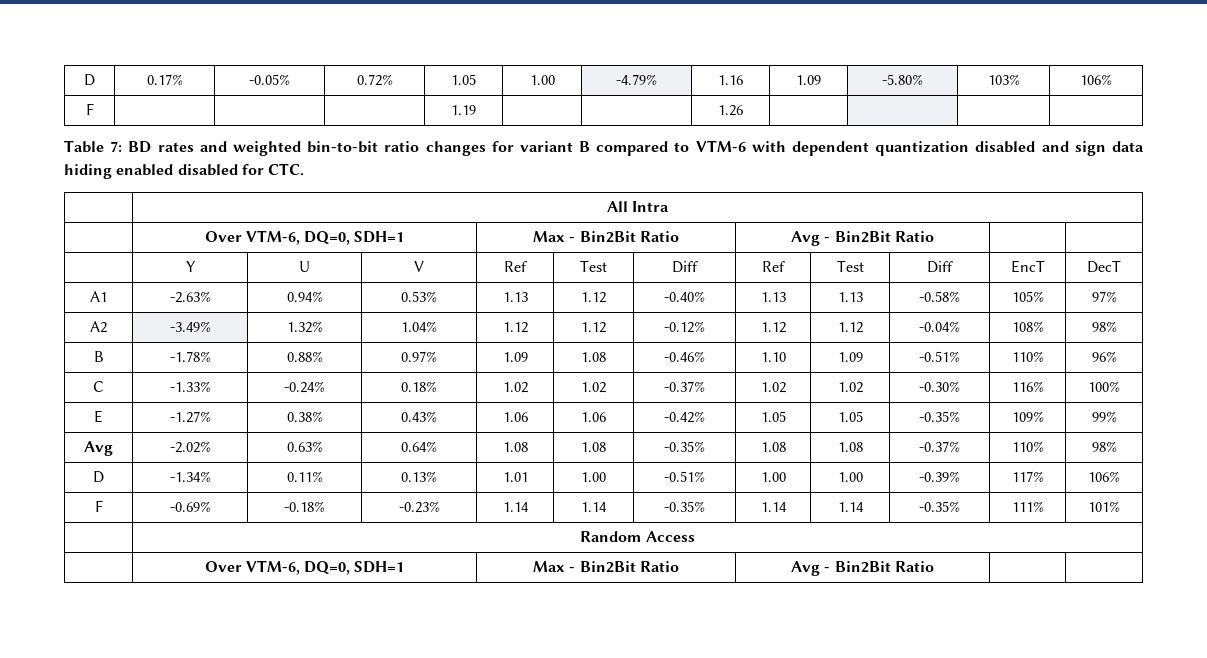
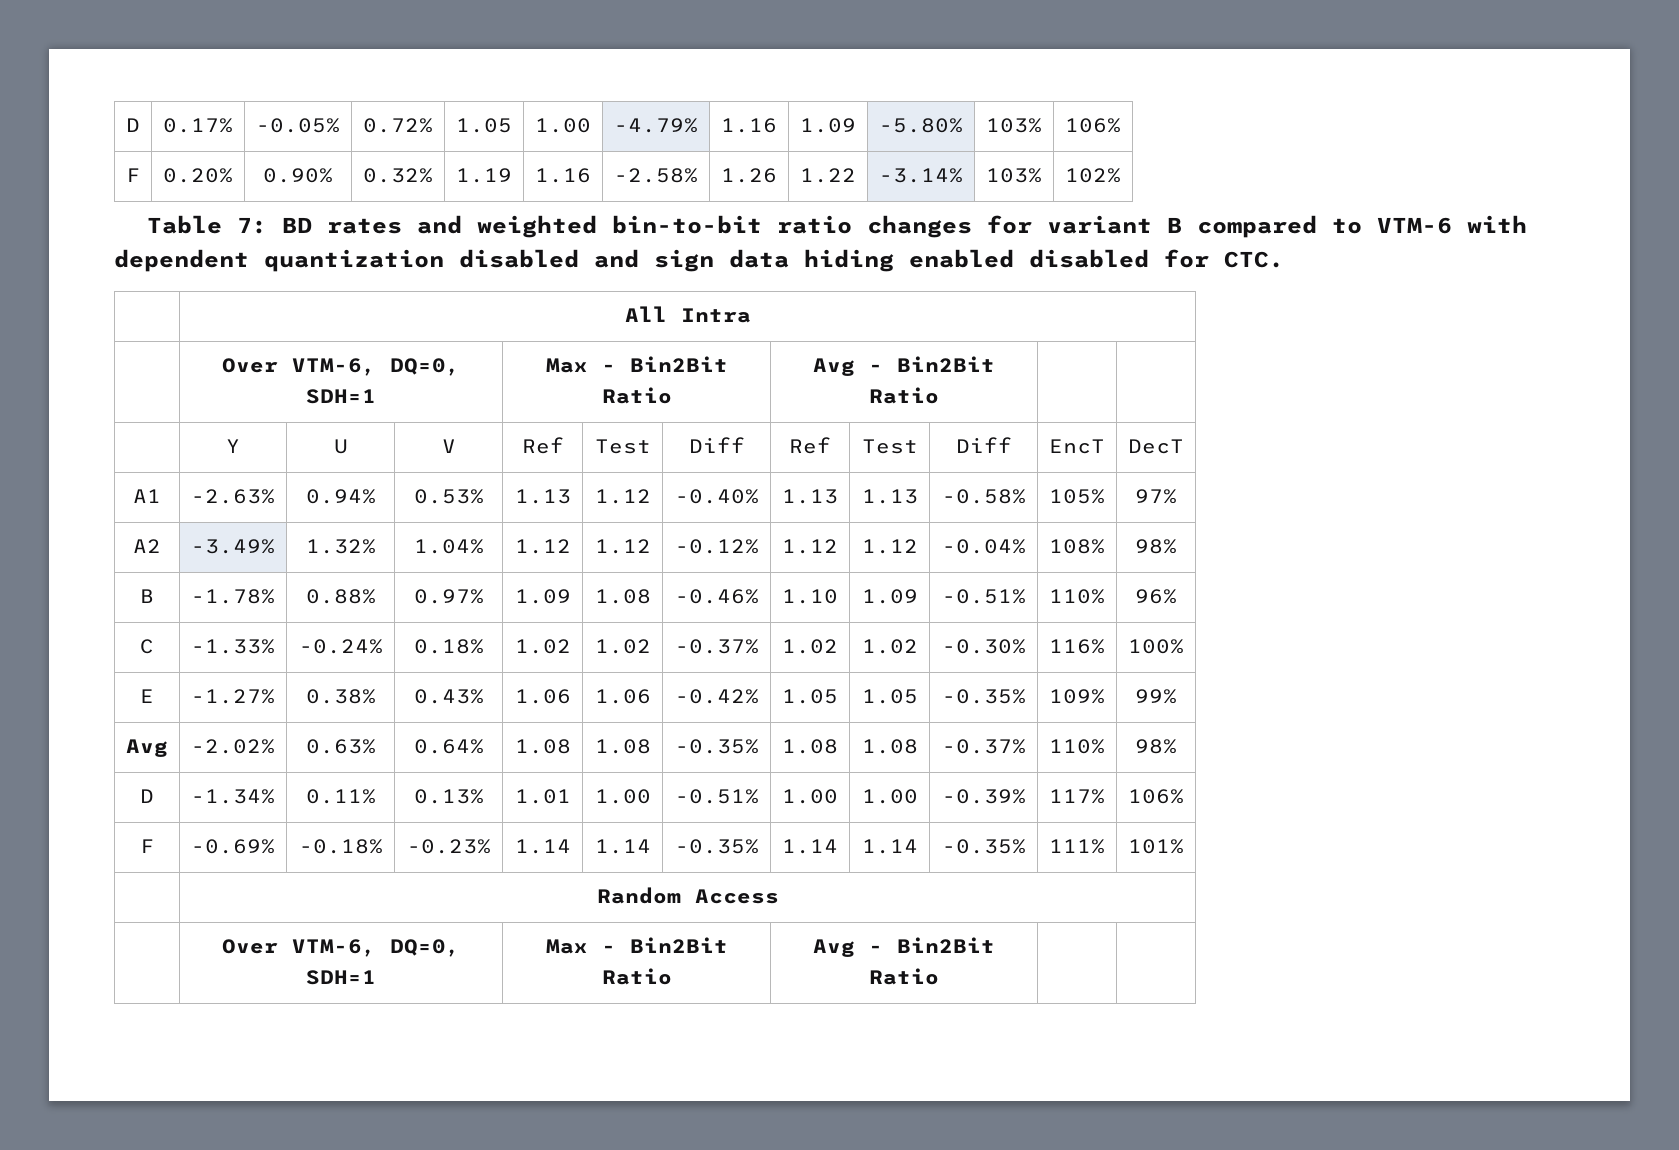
- F | | | | 1.19 | | | 1.26 | | | |
+ F | 0.20% | 0.90% | 0.32% | 1.19 | 1.16 | -2.58% | 1.26 | 1.22 | -3.14% | 103% | 102%

